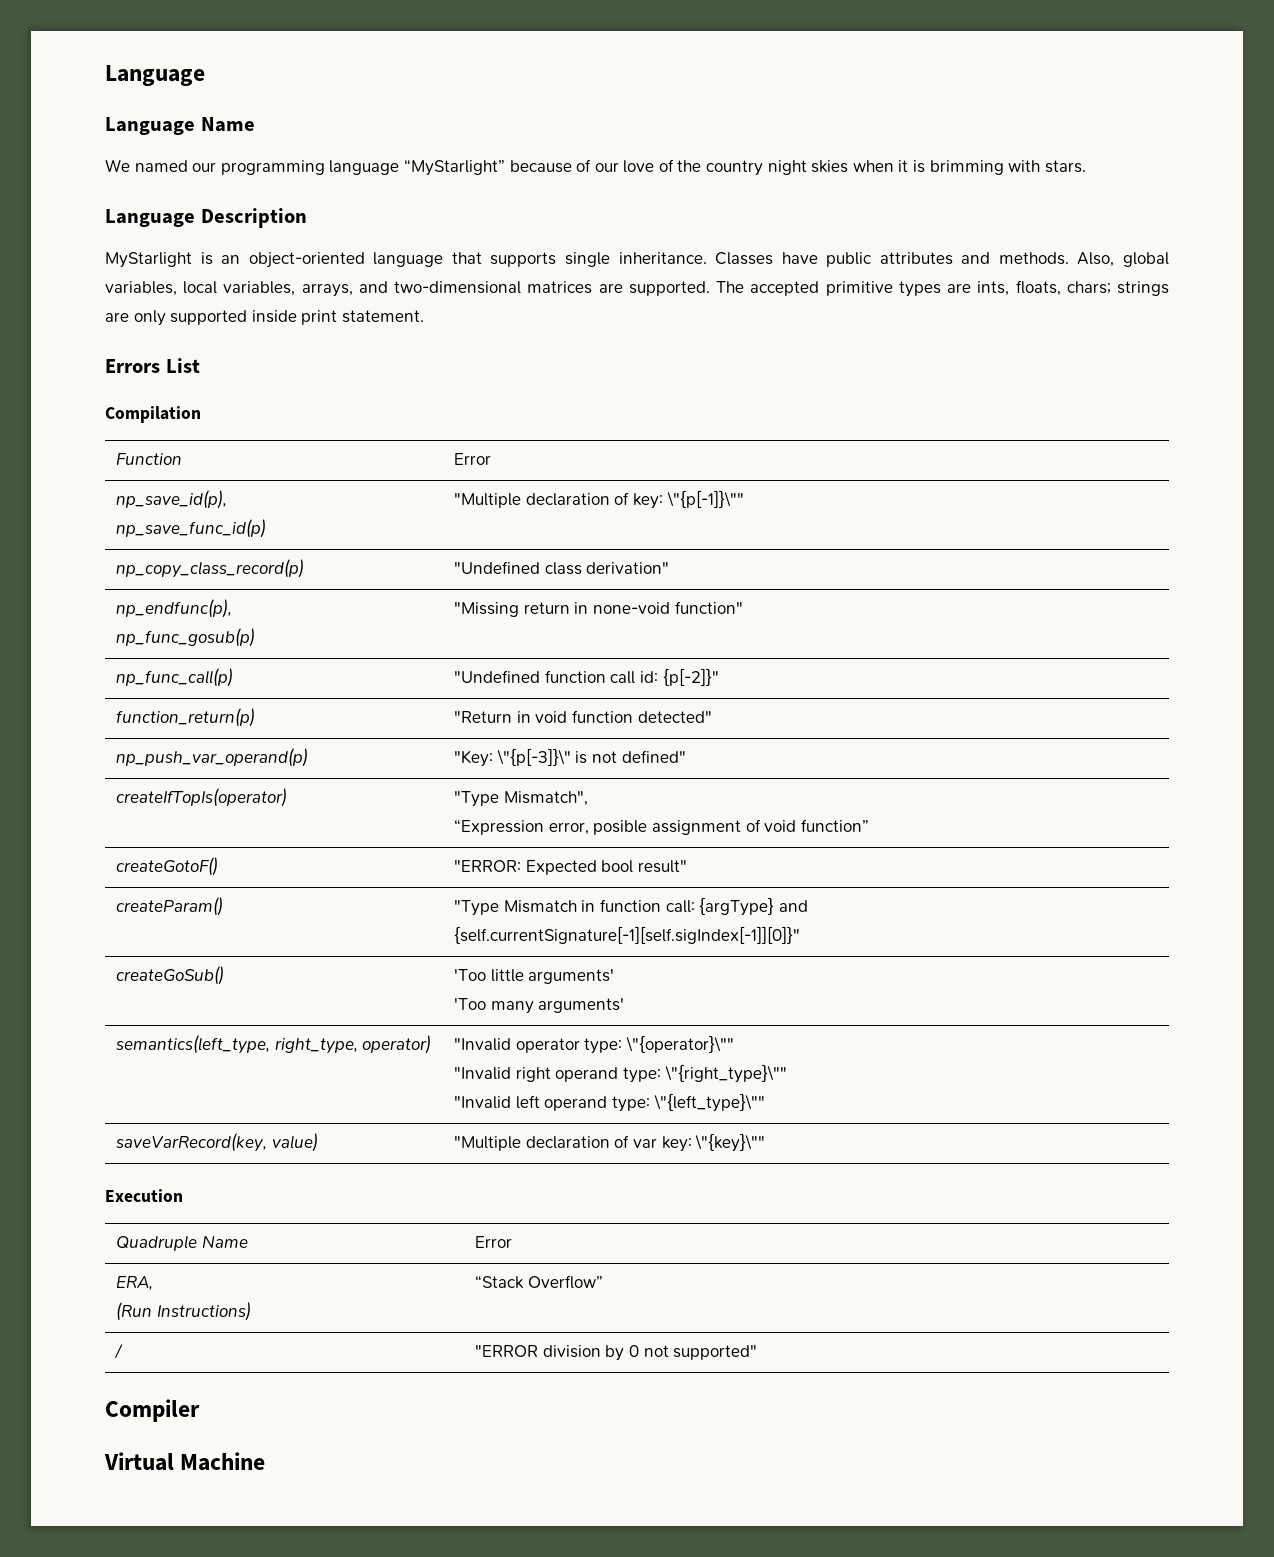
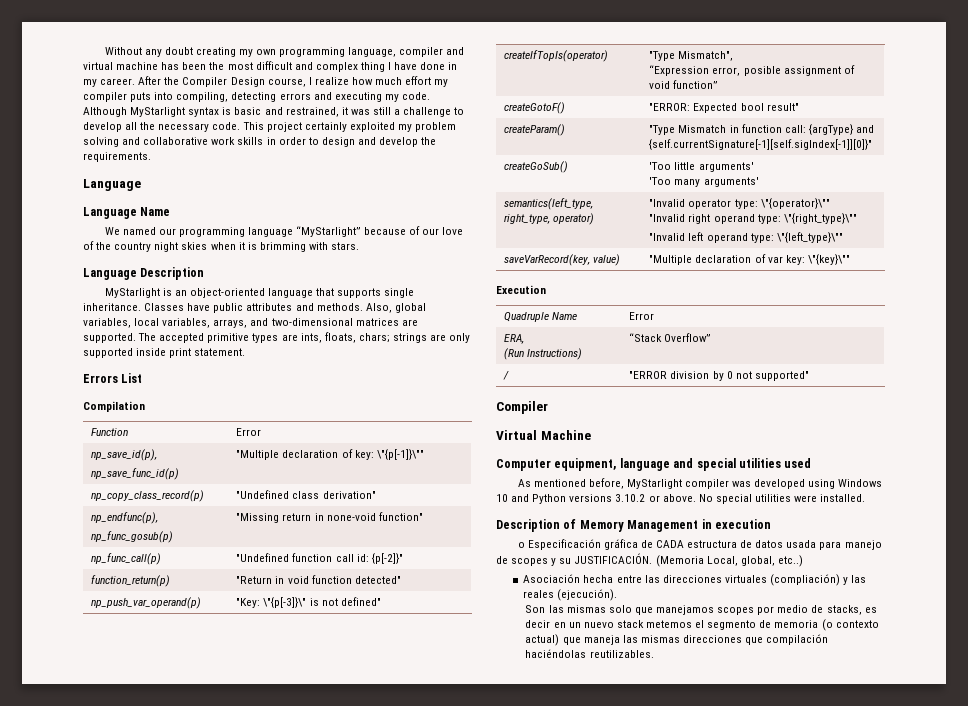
+ Without any doubt creating my own programming language, compiler and virtual machine has been the most difficult and complex thing I have done in my career. After the Compiler Design course, I realize how much effort my compiler puts into compiling, detecting errors and executing my code. Although MyStarlight syntax is basic and restrained, it was still a challenge to develop all the necessary code. This project certainly exploited my problem solving and collaborative work skills in order to design and develop the requirements.
+ Computer equipment, language and special utilities used
+ As mentioned before, MyStarlight compiler was developed using Windows 10 and Python versions 3.10.2 or above. No special utilities were installed.
+ Description of Memory Management in execution
+ o Especificación gráfica de CADA estructura de datos usada para manejo de scopes y su JUSTIFICACIÓN. (Memoria Local, global, etc..)
+ Asociación hecha entre las direcciones virtuales (compliación) y las reales (ejecución).
+ Son las mismas solo que manejamos scopes por medio de stacks, es decir en un nuevo stack metemos el segmento de memoria (o contexto actual) que maneja las mismas direcciones que compilación haciéndolas reutilizables.

